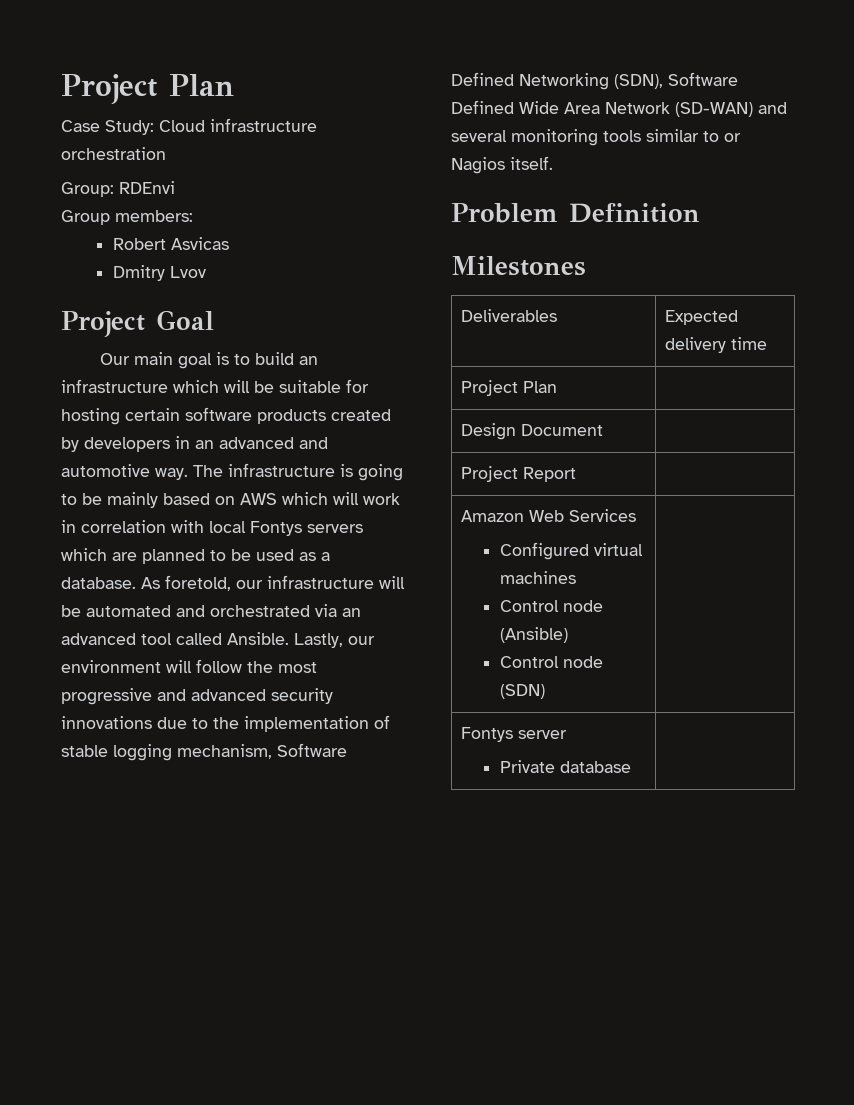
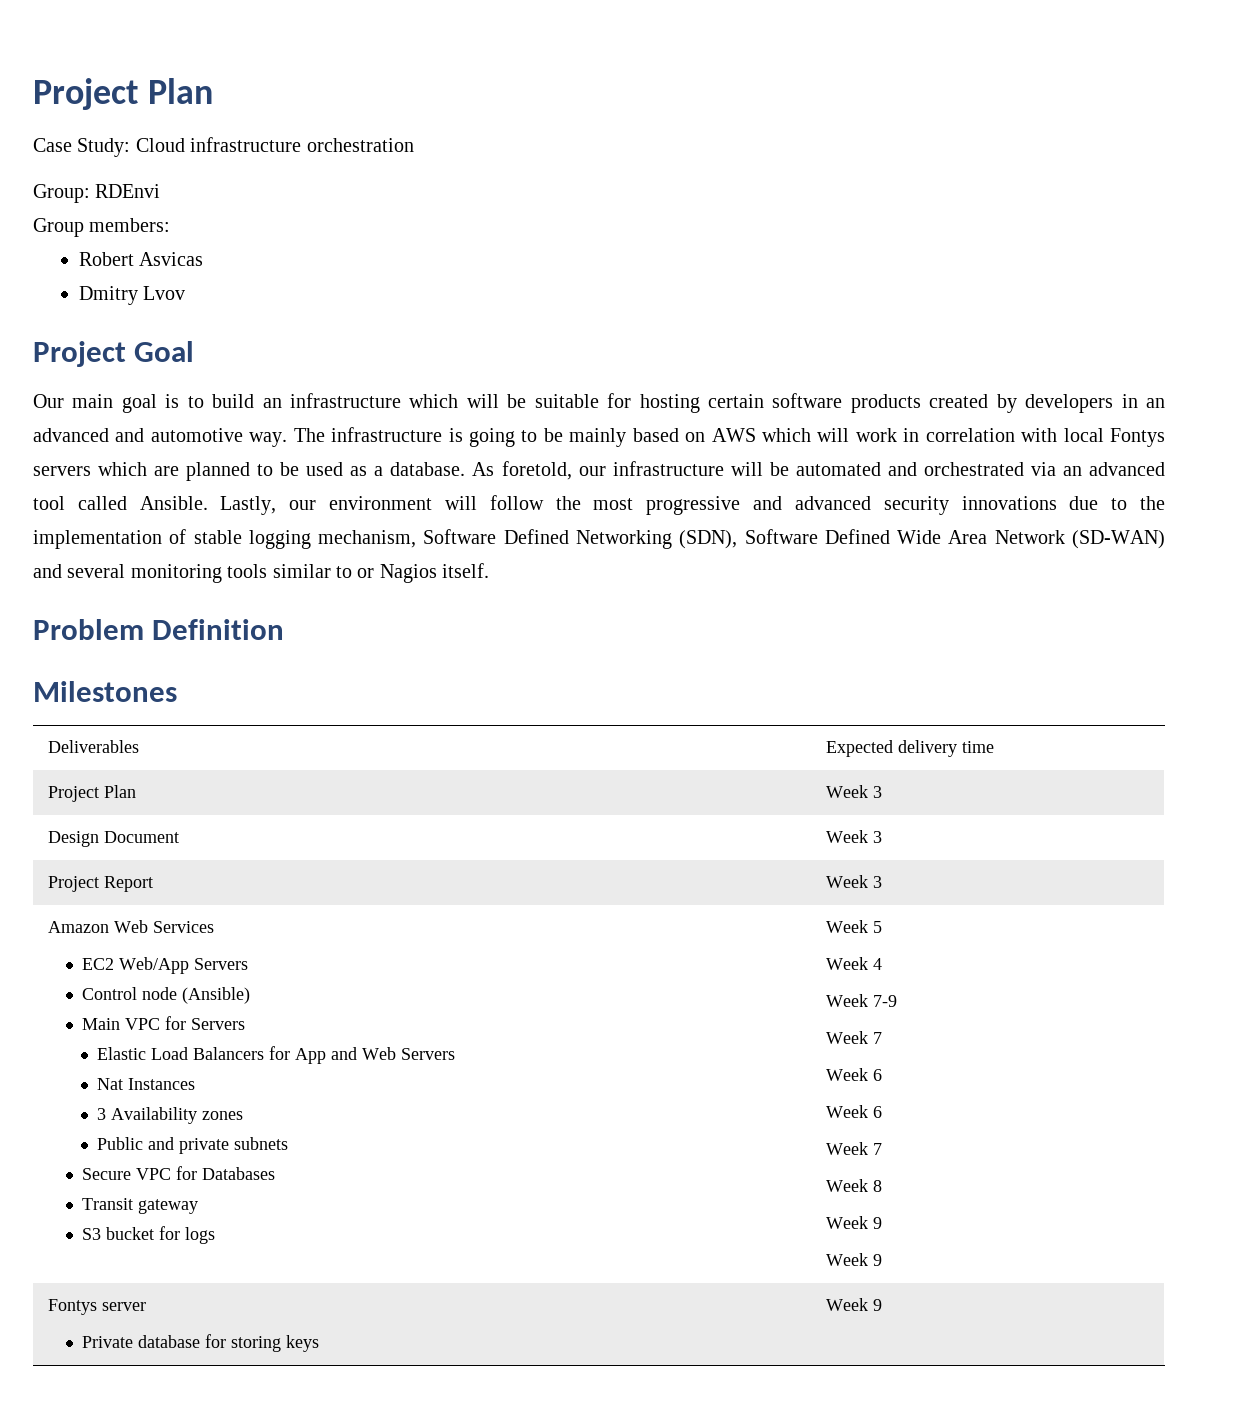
- Project Plan |
+ Project Plan | Week 3
- Design Document |
+ Design Document | Week 3
- Project Report |
+ Project Report | Week 3
- Configured virtual machines
+ EC2 Web/App Servers
- Control node (SDN)
+ Main VPC for Servers
+ Elastic Load Balancers for App and Web Servers
+ Nat Instances
+ 3 Availability zones
+ Public and private subnets
+ Secure VPC for Databases
+ Transit gateway
+ S3 bucket for logs | Week 5
+ Week 4
+ Week 7-9
+ Week 7
+ Week 6
+ Week 6
+ Week 7
+ Week 8
+ Week 9
+ Week 9
  Fontys server
- Private database |
+ Private database for storing keys | Week 9

